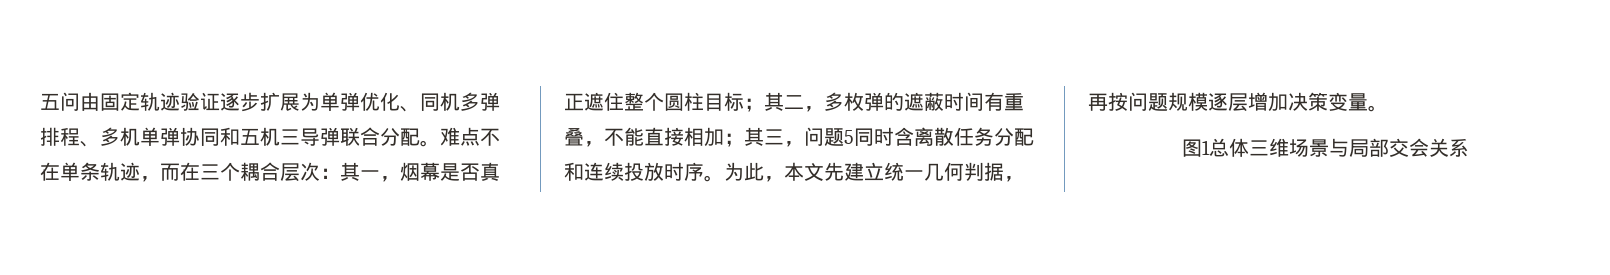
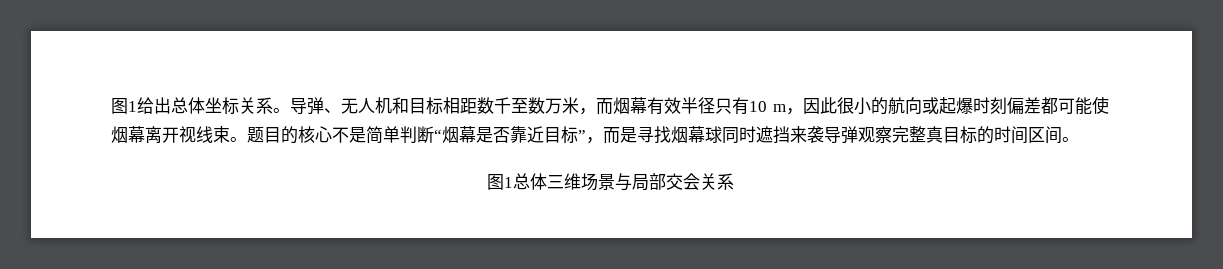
- 五问由固定轨迹验证逐步扩展为单弹优化、同机多弹排程、多机单弹协同和五机三导弹联合分配。难点不在单条轨迹，而在三个耦合层次：其一，烟幕是否真正遮住整个圆柱目标；其二，多枚弹的遮蔽时间有重叠，不能直接相加；其三，问题5同时含离散任务分配和连续投放时序。为此，本文先建立统一几何判据，再按问题规模逐层增加决策变量。
+ 图1给出总体坐标关系。导弹、无人机和目标相距数千至数万米，而烟幕有效半径只有10 m，因此很小的航向或起爆时刻偏差都可能使烟幕离开视线束。题目的核心不是简单判断“烟幕是否靠近目标”，而是寻找烟幕球同时遮挡来袭导弹观察完整真目标的时间区间。

